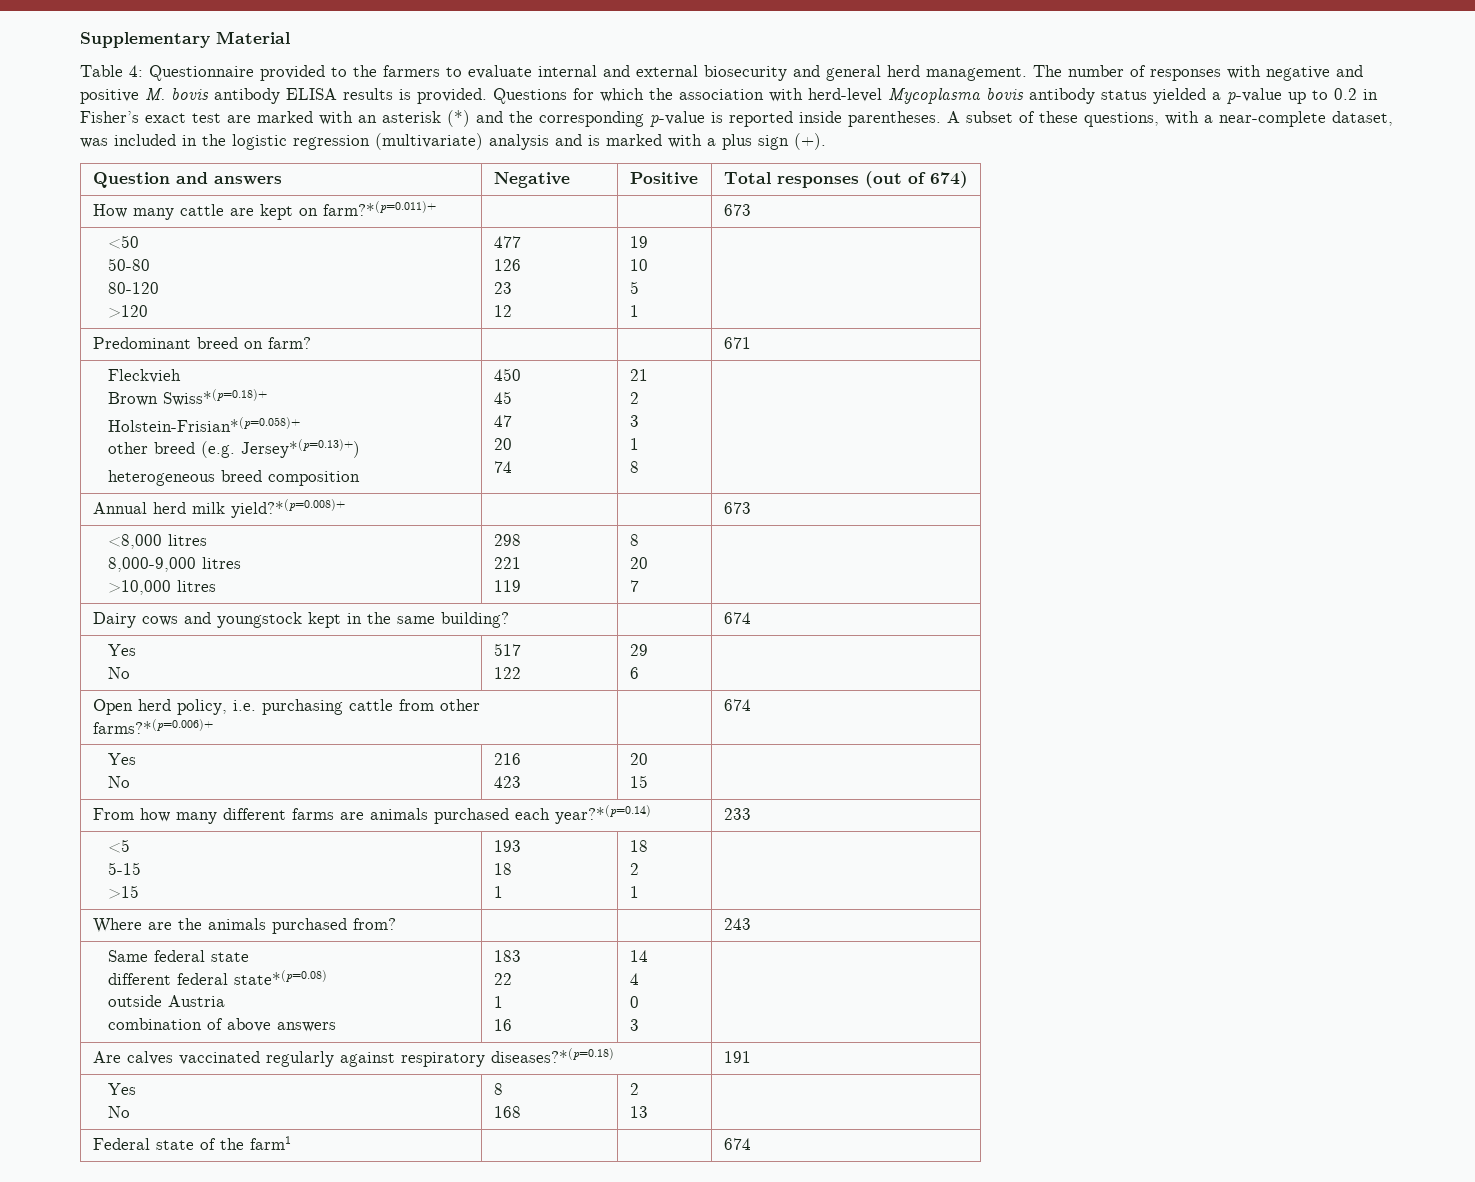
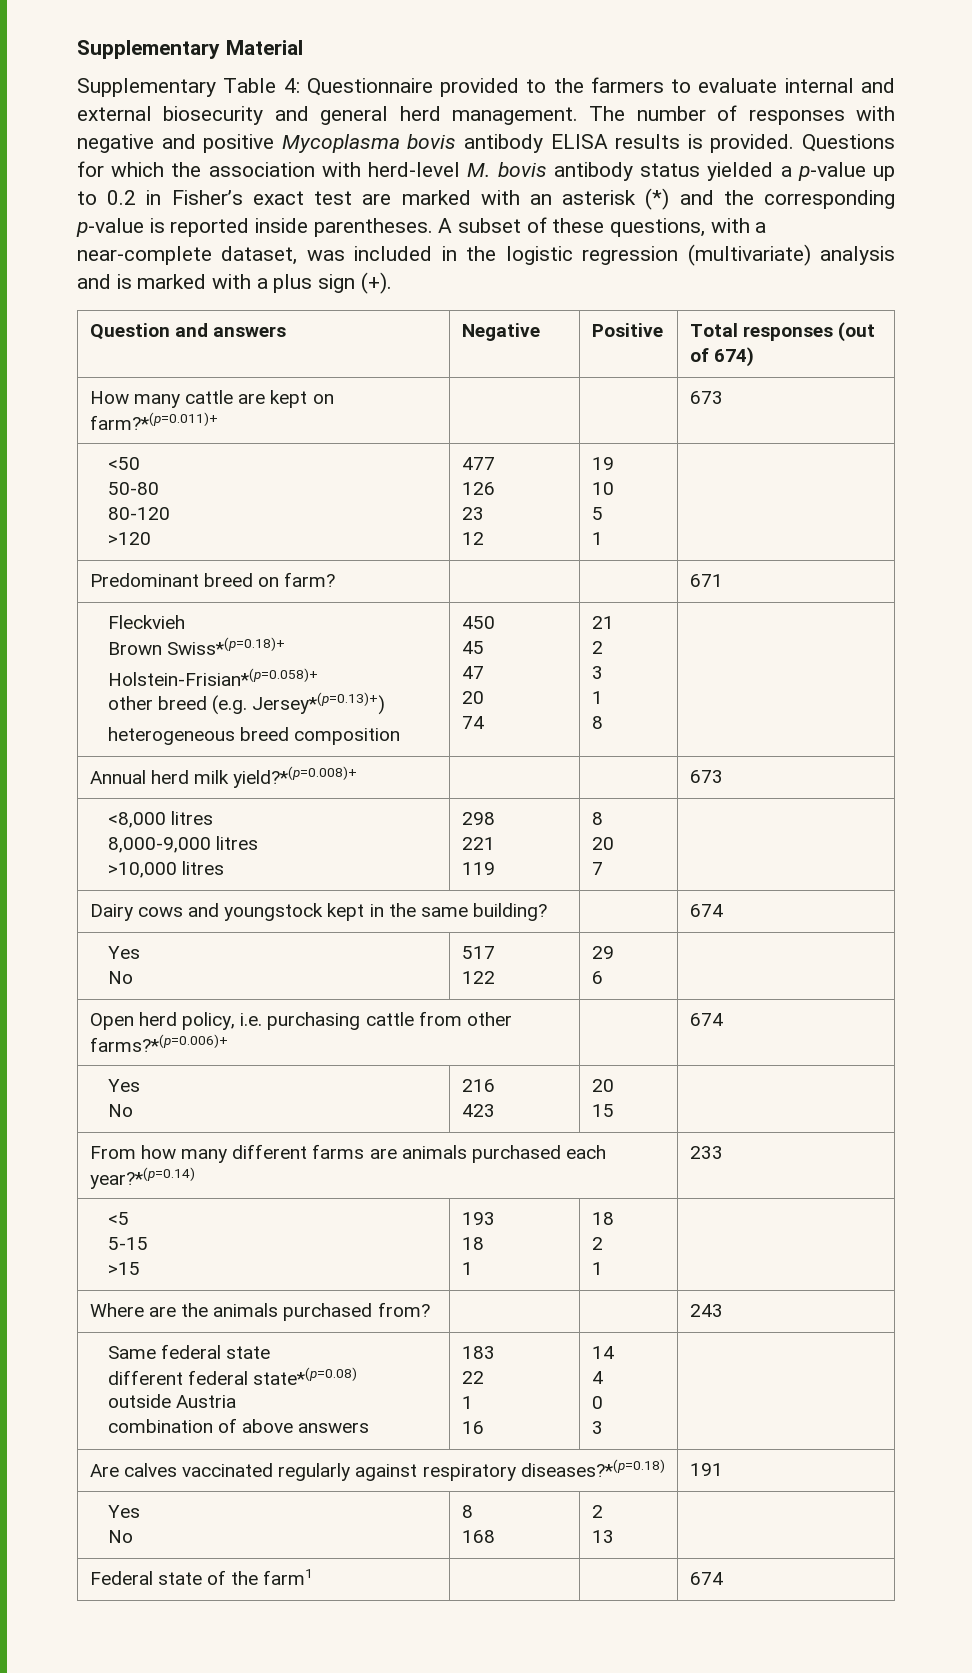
- Table 4: Questionnaire provided to the farmers to evaluate internal and external biosecurity and general herd management.
+ Supplementary Table 4: Questionnaire provided to the farmers to evaluate internal and external biosecurity and general herd management.
- The number of responses with negative and positive M. bovis antibody ELISA results is provided.
+ The number of responses with negative and positive Mycoplasma bovis antibody ELISA results is provided.
- Questions for which the association with herd-level Mycoplasma bovis antibody status yielded a p-value up to 0.2 in Fisher’s exact test are marked with an asterisk (*) and the corresponding p-value is reported inside parentheses.
+ Questions for which the association with herd-level M. bovis antibody status yielded a p-value up to 0.2 in Fisher’s exact test are marked with an asterisk (*) and the corresponding p-value is reported inside parentheses.

